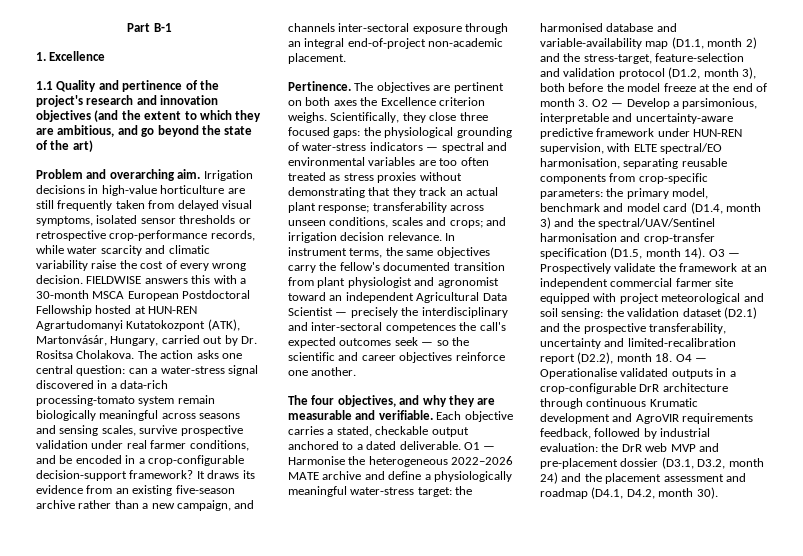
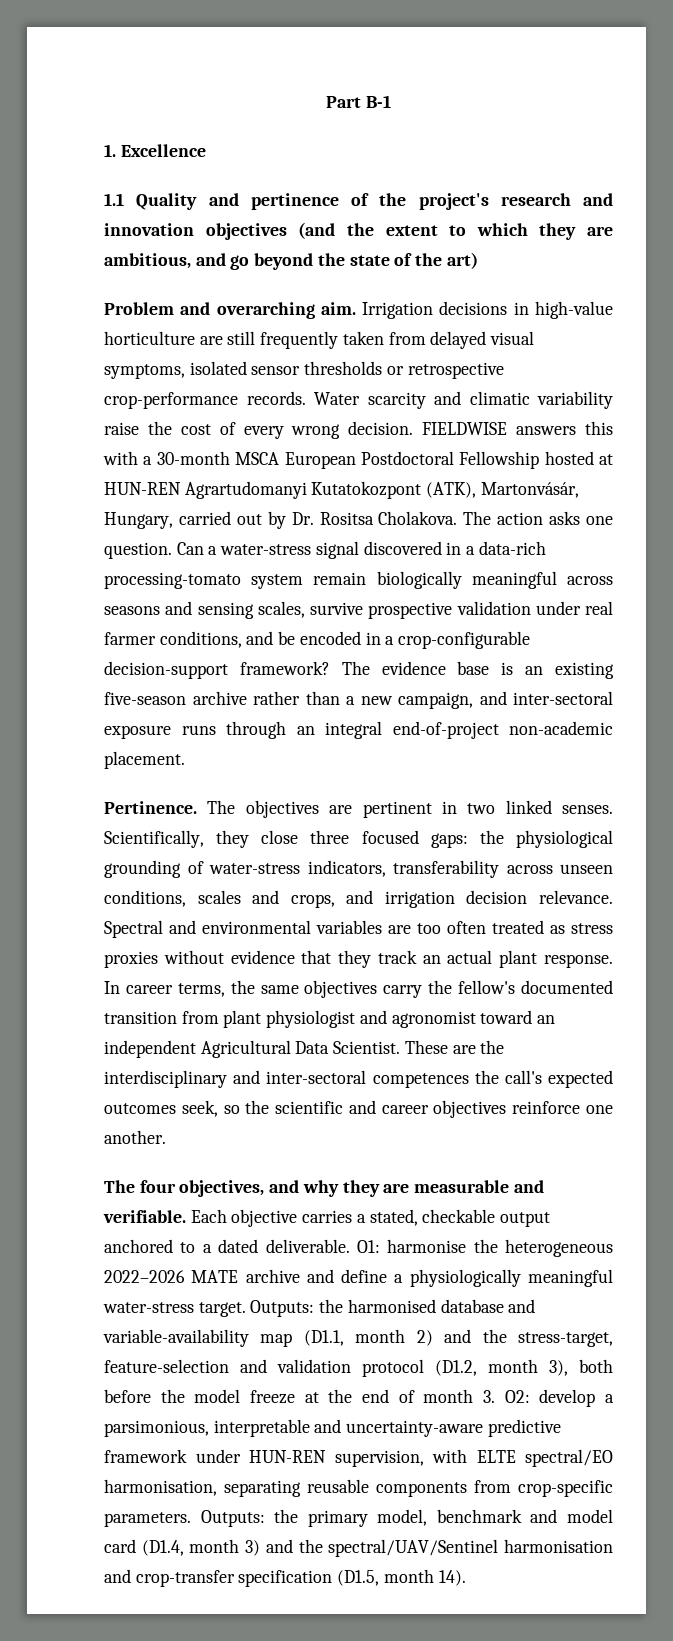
- Irrigation decisions in high-value horticulture are still frequently taken from delayed visual symptoms, isolated sensor thresholds or retrospective crop-performance records, while water scarcity and climatic variability raise the cost of every wrong decision.
+ Irrigation decisions in high-value horticulture are still frequently taken from delayed visual symptoms, isolated sensor thresholds or retrospective crop-performance records. Water scarcity and climatic variability raise the cost of every wrong decision.
- The action asks one central question: can a water-stress signal discovered in a data-rich processing-tomato system remain biologically meaningful across seasons and sensing scales, survive prospective validation under real farmer conditions, and be encoded in a crop-configurable decision-support framework?
+ The action asks one question. Can a water-stress signal discovered in a data-rich processing-tomato system remain biologically meaningful across seasons and sensing scales, survive prospective validation under real farmer conditions, and be encoded in a crop-configurable decision-support framework?
- It draws its evidence from an existing five-season archive rather than a new campaign, and channels inter-sectoral exposure through an integral end-of-project non-academic placement.
+ The evidence base is an existing five-season archive rather than a new campaign, and inter-sectoral exposure runs through an integral end-of-project non-academic placement.
- The objectives are pertinent on both axes the Excellence criterion weighs.
+ The objectives are pertinent in two linked senses.
- the physiological grounding of water-stress indicators — spectral and environmental variables are too often treated as stress proxies without demonstrating that they track an actual plant response; transferability across unseen conditions, scales and crops; and irrigation decision relevance. In instrument terms, the same objectives carry the fellow's documented transition from plant physiologist and agronomist toward an independent Agricultural Data Scientist — precisely the interdisciplinary and inter-sectoral competences the call's expected outcomes seek — so the scientific and career objectives reinforce one another.
+ the physiological grounding of water-stress indicators, transferability across unseen conditions, scales and crops, and irrigation decision relevance. Spectral and environmental variables are too often treated as stress proxies without evidence that they track an actual plant response. In career terms, the same objectives carry the fellow's documented transition from plant physiologist and agronomist toward an independent Agricultural Data Scientist. These are the interdisciplinary and inter-sectoral competences the call's expected outcomes seek, so the scientific and career objectives reinforce one another.
- O1 — Harmonise the heterogeneous 2022–2026 MATE archive and define a physiologically meaningful water-stress target:
+ O1: harmonise the heterogeneous 2022–2026 MATE archive and define a physiologically meaningful water-stress target. Outputs:
- the harmonised database and variable-availability map (D1.1, month 2) and the stress-target, feature-selection and validation protocol (D1.2, month 3), both before the model freeze at the end of month 3. O2 — Develop a parsimonious, interpretable and uncertainty-aware predictive framework under HUN-REN supervision, with ELTE spectral/EO harmonisation, separating reusable components from crop-specific parameters:
+ the harmonised database and variable-availability map (D1.1, month 2) and the stress-target, feature-selection and validation protocol (D1.2, month 3), both before the model freeze at the end of month 3. O2: develop a parsimonious, interpretable and uncertainty-aware predictive framework under HUN-REN supervision, with ELTE spectral/EO harmonisation, separating reusable components from crop-specific parameters. Outputs:
- O3 — Prospectively validate the framework at an independent commercial farmer site equipped with project meteorological and soil sensing: the validation dataset (D2.1) and the prospective transferability, uncertainty and limited-recalibration report (D2.2), month 18. O4 — Operationalise validated outputs in a crop-configurable DrR architecture through continuous Krumatic development and AgroVIR requirements feedback, followed by industrial evaluation: the DrR web MVP and pre-placement dossier (D3.1, D3.2, month 24) and the placement assessment and roadmap (D4.1, D4.2, month 30).

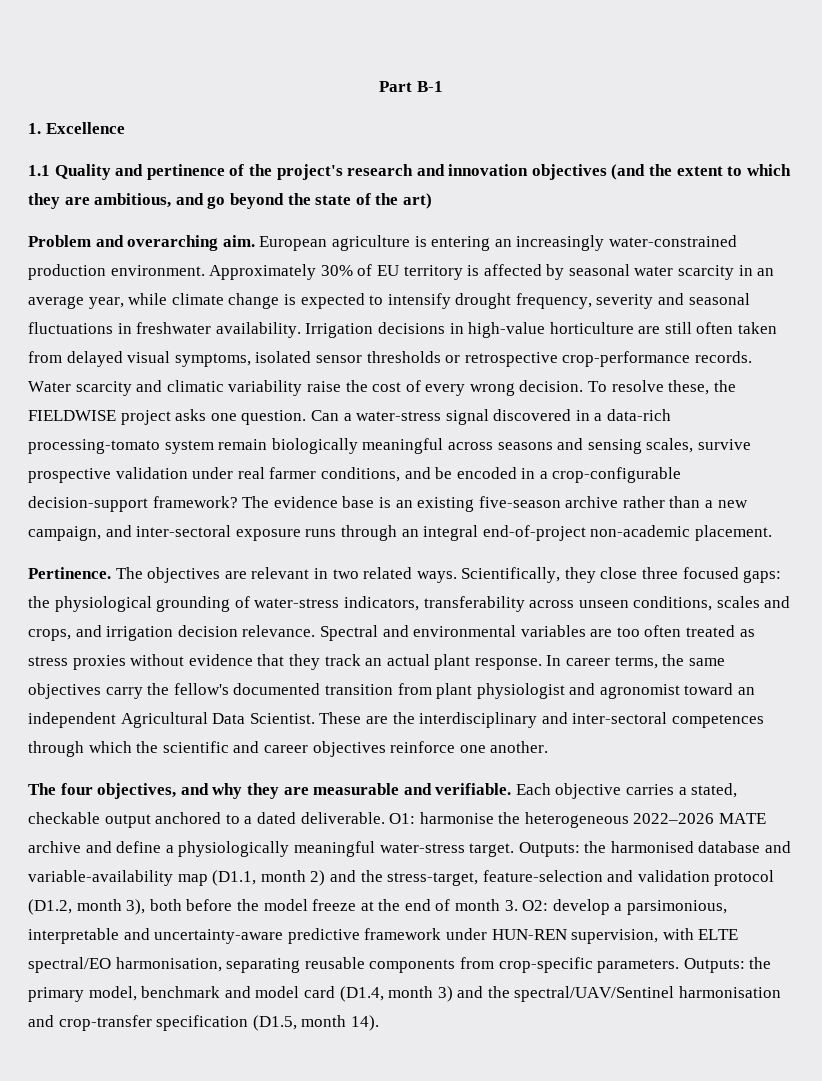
+ European agriculture is entering an increasingly water-constrained production environment. Approximately 30% of EU territory is affected by seasonal water scarcity in an average year, while climate change is expected to intensify drought frequency, severity and seasonal fluctuations in freshwater availability.
- Irrigation decisions in high-value horticulture are still frequently taken from delayed visual symptoms, isolated sensor thresholds or retrospective crop-performance records.
+ Irrigation decisions in high-value horticulture are still often taken from delayed visual symptoms, isolated sensor thresholds or retrospective crop-performance records.
- FIELDWISE answers this with a 30-month MSCA European Postdoctoral Fellowship hosted at HUN-REN Agrartudomanyi Kutatokozpont (ATK), Martonvásár, Hungary, carried out by Dr. Rositsa Cholakova. The action asks one question.
+ To resolve these, the FIELDWISE project asks one question.
- The objectives are pertinent in two linked senses.
+ The objectives are relevant in two related ways.
- These are the interdisciplinary and inter-sectoral competences the call's expected outcomes seek, so the scientific and career objectives reinforce one another.
+ These are the interdisciplinary and inter-sectoral competences through which the scientific and career objectives reinforce one another.

